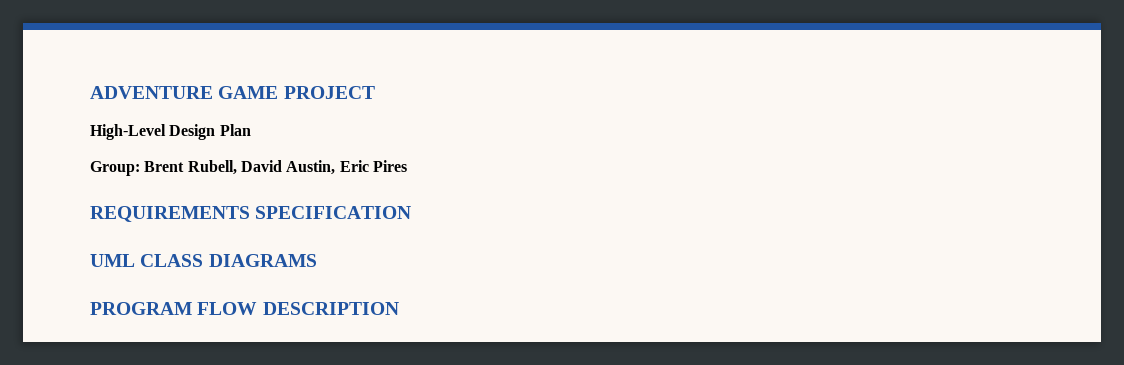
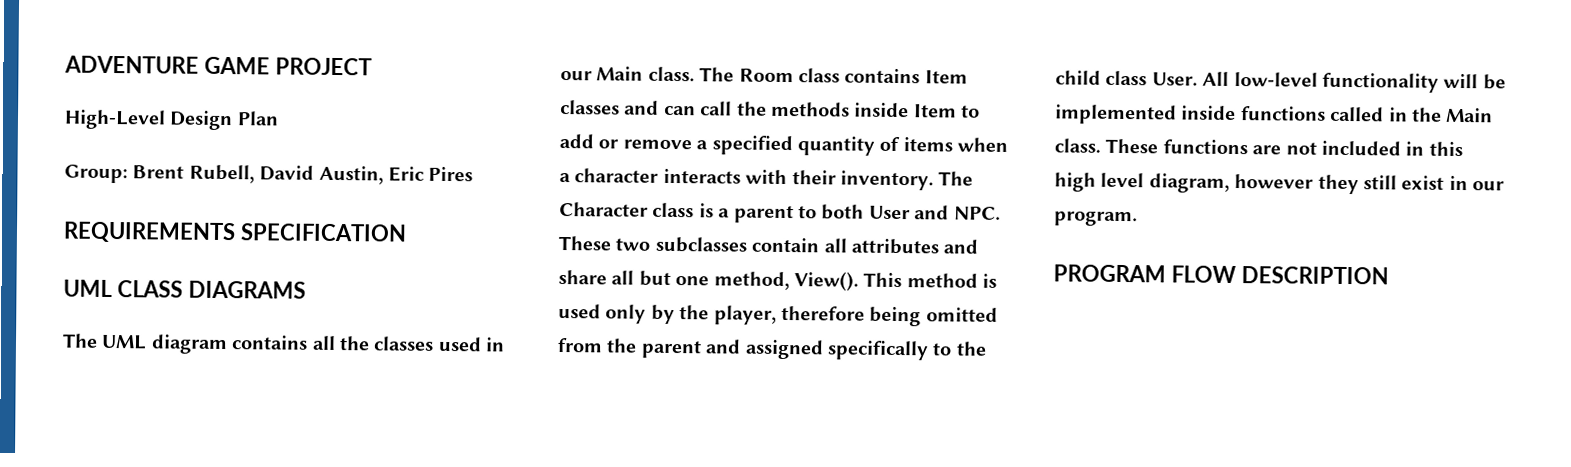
+ The UML diagram contains all the classes used in our Main class. The Room class contains Item classes and can call the methods inside Item to add or remove a specified quantity of items when a character interacts with their inventory. The Character class is a parent to both User and NPC. These two subclasses contain all attributes and share all but one method, View(). This method is used only by the player, therefore being omitted from the parent and assigned specifically to the child class User. All low-level functionality will be implemented inside functions called in the Main class. These functions are not included in this high level diagram, however they still exist in our program.

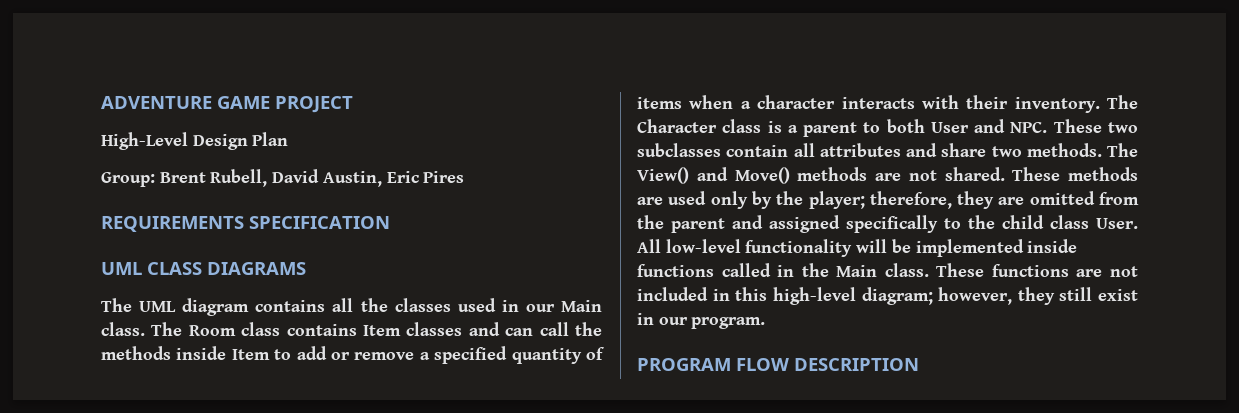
- The Character class is a parent to both User and NPC. These two subclasses contain all attributes and share all but one method, View(). This method is used only by the player, therefore being omitted from the parent and assigned specifically to the child class User.
+ The Character class is a parent to both User and NPC. These two subclasses contain all attributes and share two methods. The View() and Move() methods are not shared. These methods are used only by the player; therefore, they are omitted from the parent and assigned specifically to the child class User.
- These functions are not included in this high level diagram, however they still exist in our program.
+ These functions are not included in this high-level diagram; however, they still exist in our program.

